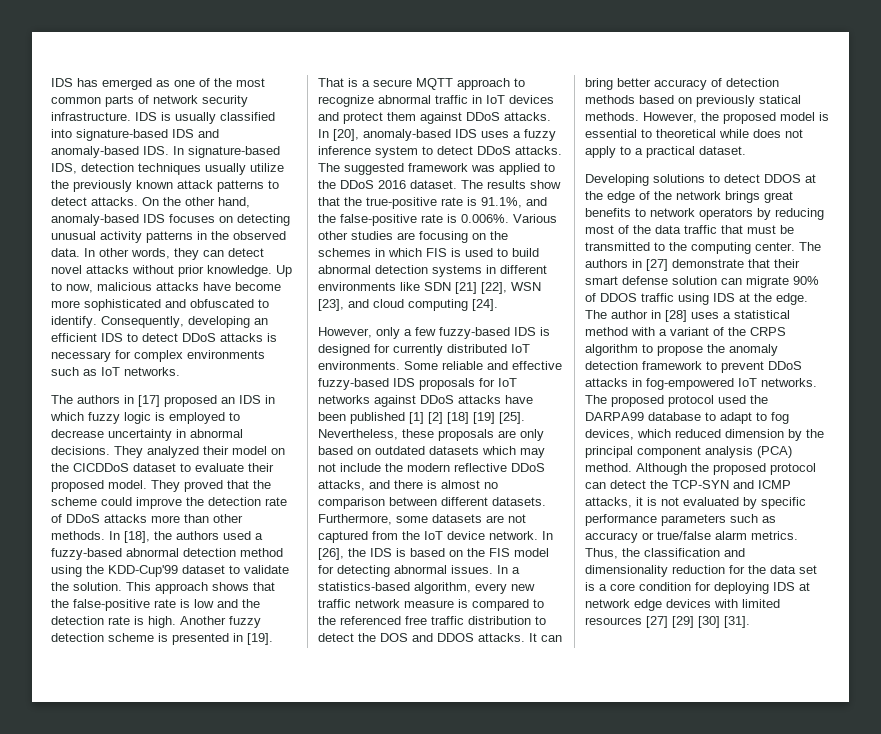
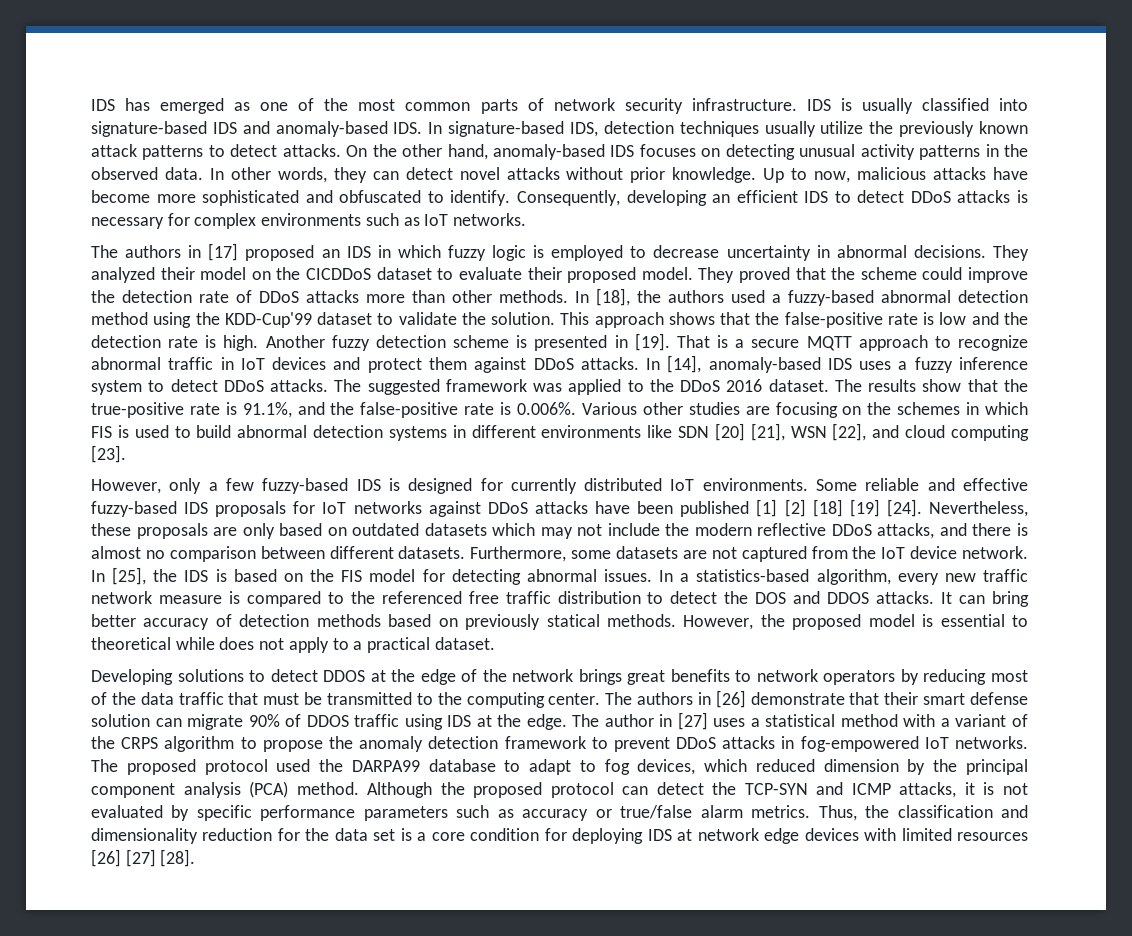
- In [20], anomaly-based IDS uses a fuzzy inference system to detect DDoS attacks.
+ In [14], anomaly-based IDS uses a fuzzy inference system to detect DDoS attacks.
- The results show that the true-positive rate is 91.1%, and the false-positive rate is 0.006%. Various other studies are focusing on the schemes in which FIS is used to build abnormal detection systems in different environments like SDN [21] [22], WSN [23], and cloud computing [24].
+ The results show that the true-positive rate is 91.1%, and the false-positive rate is 0.006%. Various other studies are focusing on the schemes in which FIS is used to build abnormal detection systems in different environments like SDN [20] [21], WSN [22], and cloud computing [23].
- Some reliable and effective fuzzy-based IDS proposals for IoT networks against DDoS attacks have been published [1] [2] [18] [19] [25].
+ Some reliable and effective fuzzy-based IDS proposals for IoT networks against DDoS attacks have been published [1] [2] [18] [19] [24].
- In [26], the IDS is based on the FIS model for detecting abnormal issues.
+ In [25], the IDS is based on the FIS model for detecting abnormal issues.
- The authors in [27] demonstrate that their smart defense solution can migrate 90% of DDOS traffic using IDS at the edge.
+ The authors in [26] demonstrate that their smart defense solution can migrate 90% of DDOS traffic using IDS at the edge.
- The author in [28] uses a statistical method with a variant of the CRPS algorithm to propose the anomaly detection framework to prevent DDoS attacks in fog-empowered IoT networks.
+ The author in [27] uses a statistical method with a variant of the CRPS algorithm to propose the anomaly detection framework to prevent DDoS attacks in fog-empowered IoT networks.
- Thus, the classification and dimensionality reduction for the data set is a core condition for deploying IDS at network edge devices with limited resources [27] [29] [30] [31].
+ Thus, the classification and dimensionality reduction for the data set is a core condition for deploying IDS at network edge devices with limited resources [26] [27] [28].

